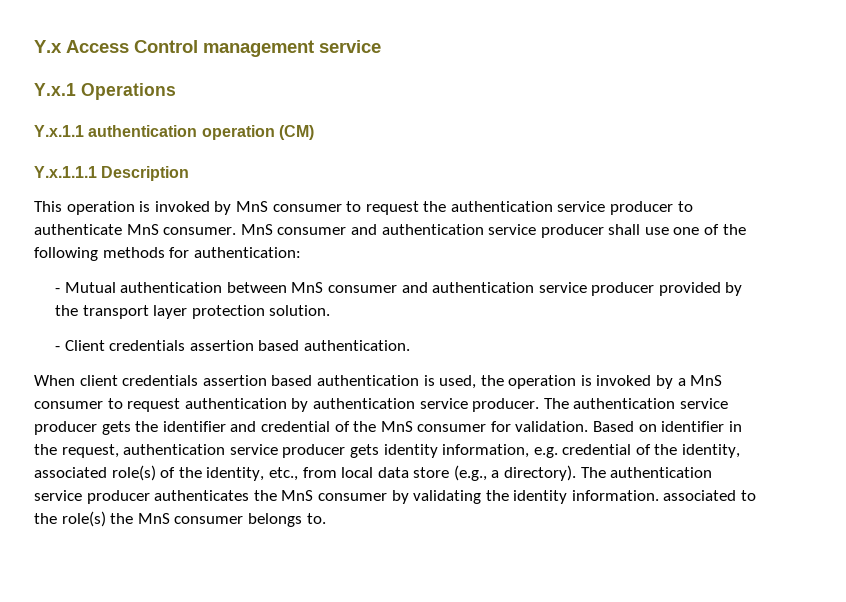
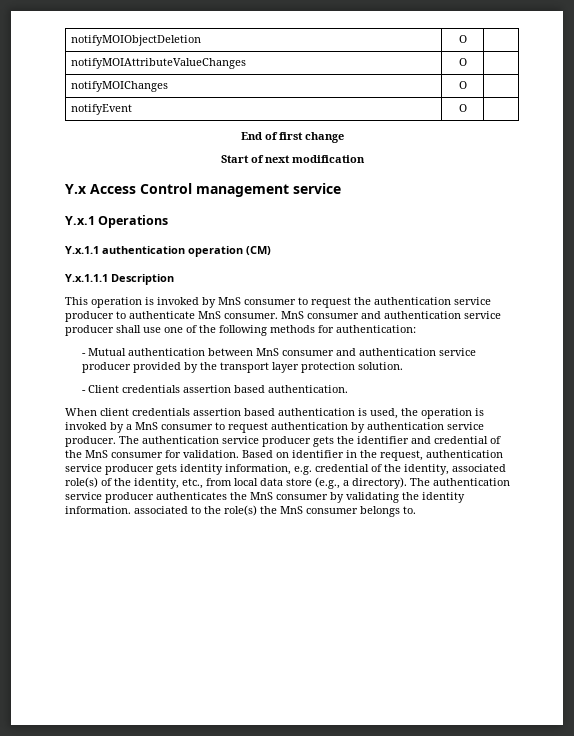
+ notifyMOIObjectDeletion | O |
+ notifyMOIAttributeValueChanges | O |
+ notifyMOIChanges | O |
+ notifyEvent | O |
+ End of first change
+ Start of next modification

